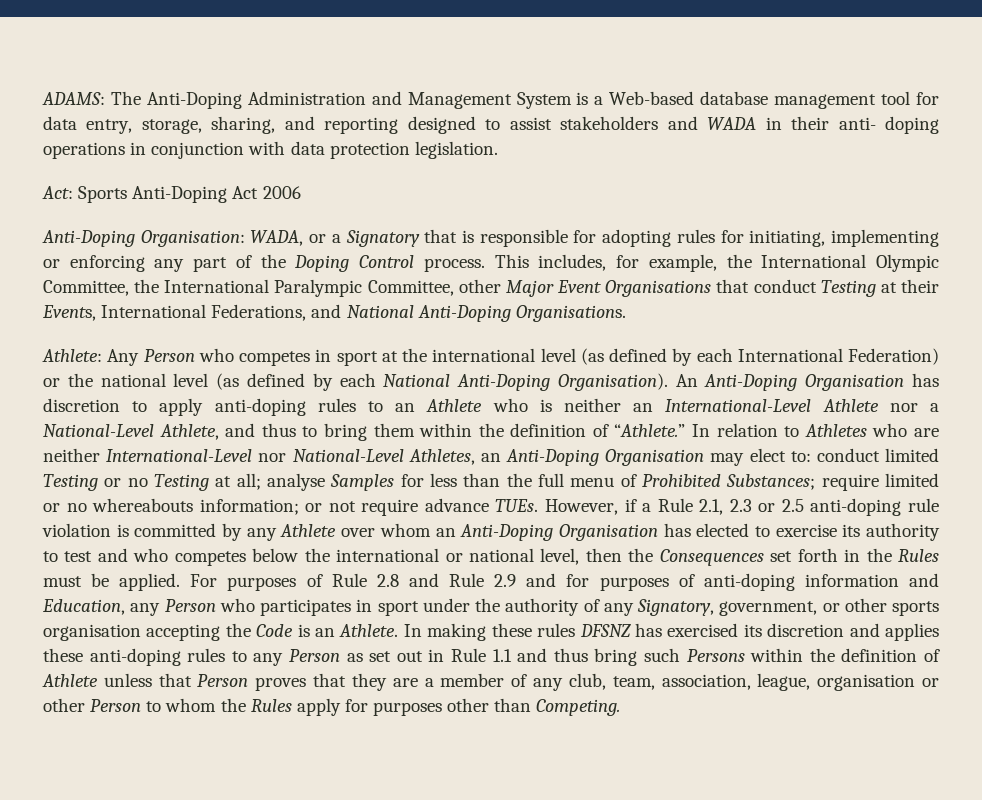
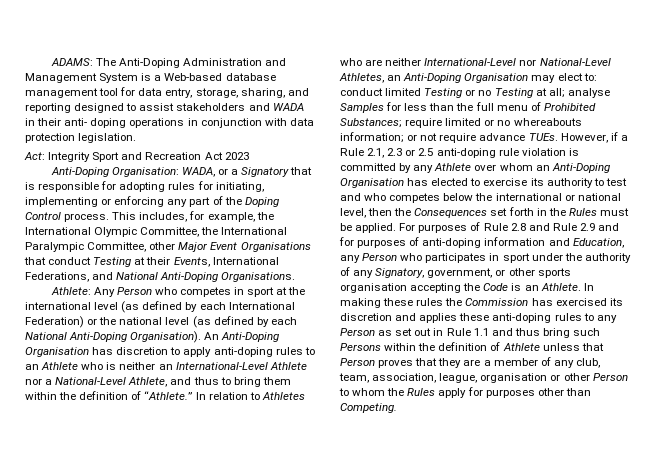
- Act: Sports Anti-Doping Act 2006
+ Act: Integrity Sport and Recreation Act 2023
- In making these rules DFSNZ has exercised its discretion and applies these anti-doping rules to any Person as set out in Rule 1.1 and thus bring such Persons within the definition of Athlete unless that Person proves that they are a member of any club, team, association, league, organisation or other Person to whom the Rules apply for purposes other than Competing.
+ In making these rules the Commission has exercised its discretion and applies these anti-doping rules to any Person as set out in Rule 1.1 and thus bring such Persons within the definition of Athlete unless that Person proves that they are a member of any club, team, association, league, organisation or other Person to whom the Rules apply for purposes other than Competing.

